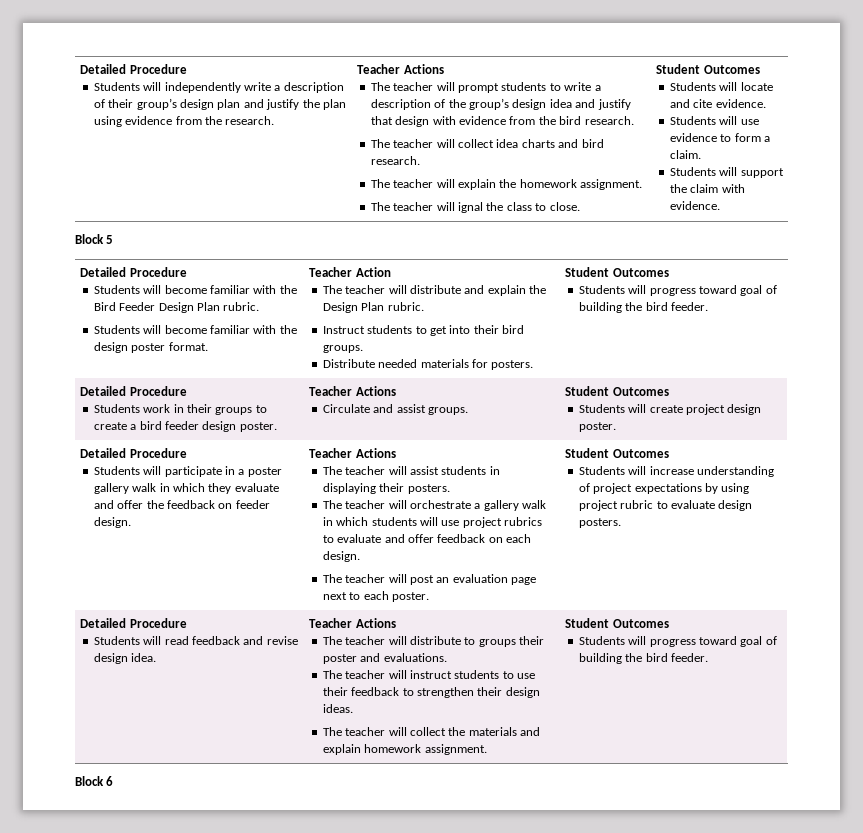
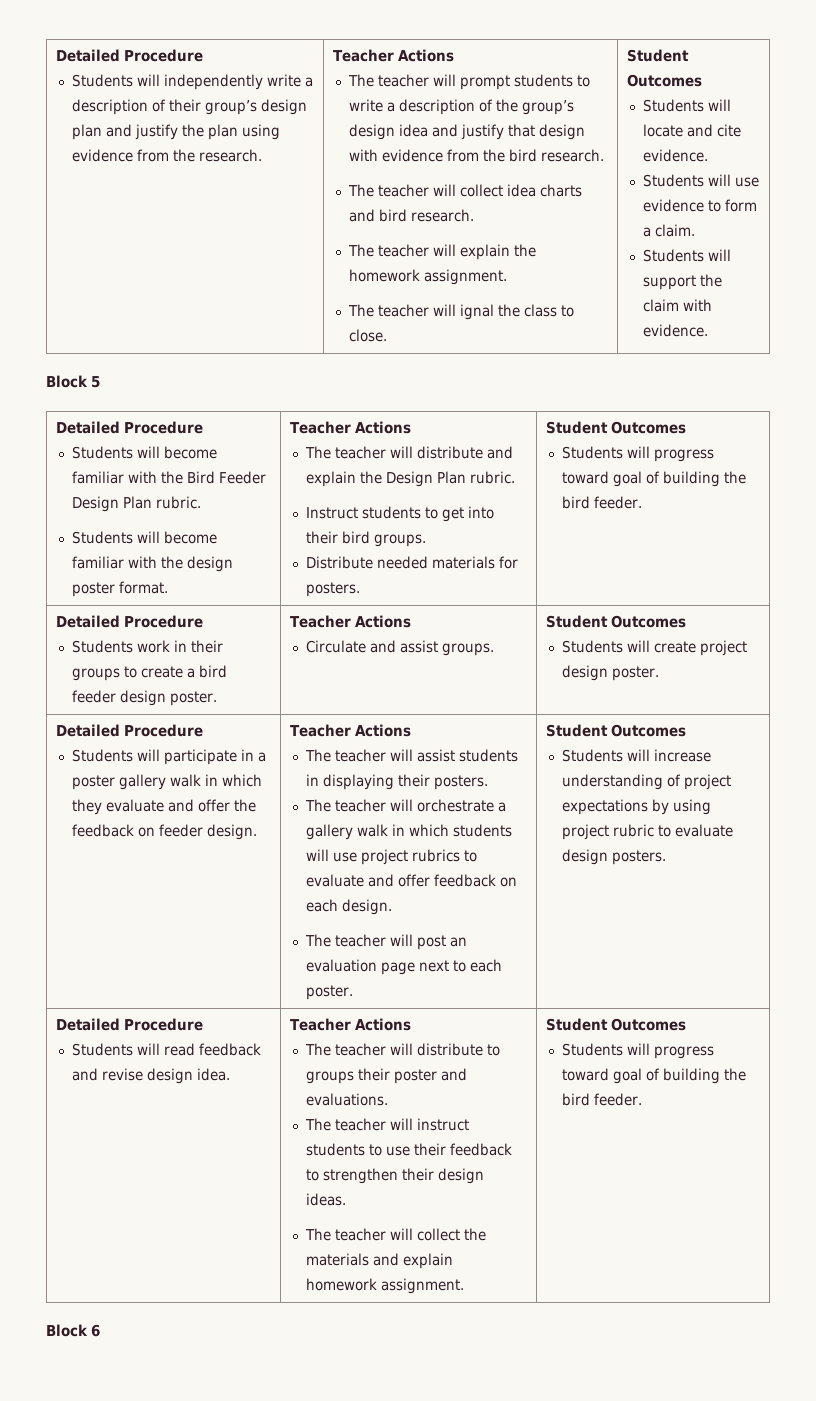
- Students will become familiar with the design poster format. | Teacher Action
+ Students will become familiar with the design poster format. | Teacher Actions

